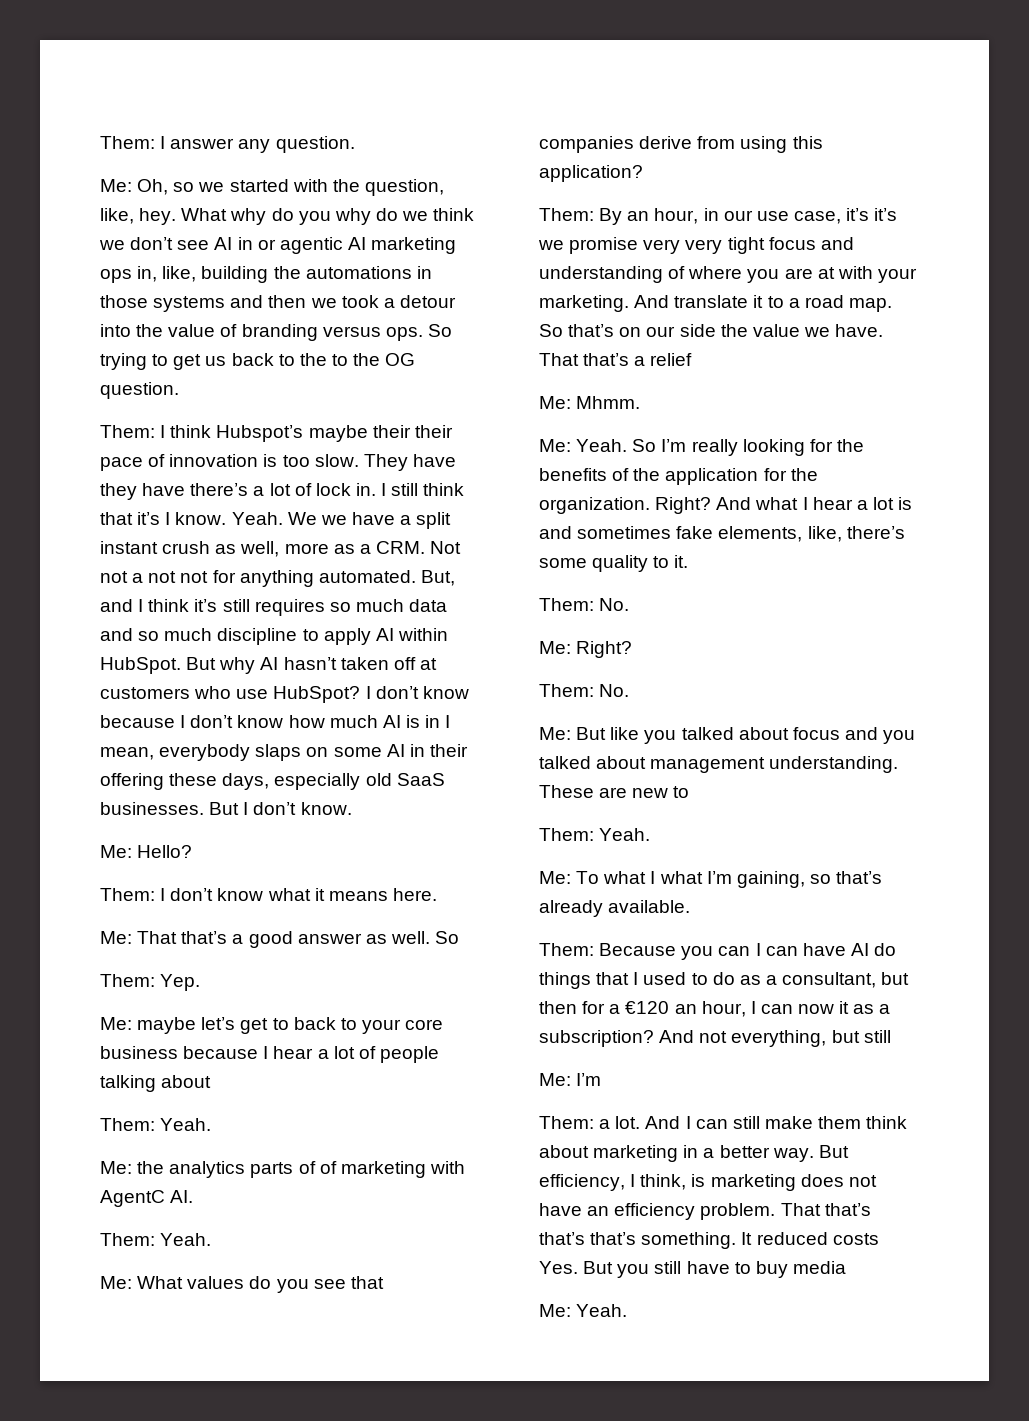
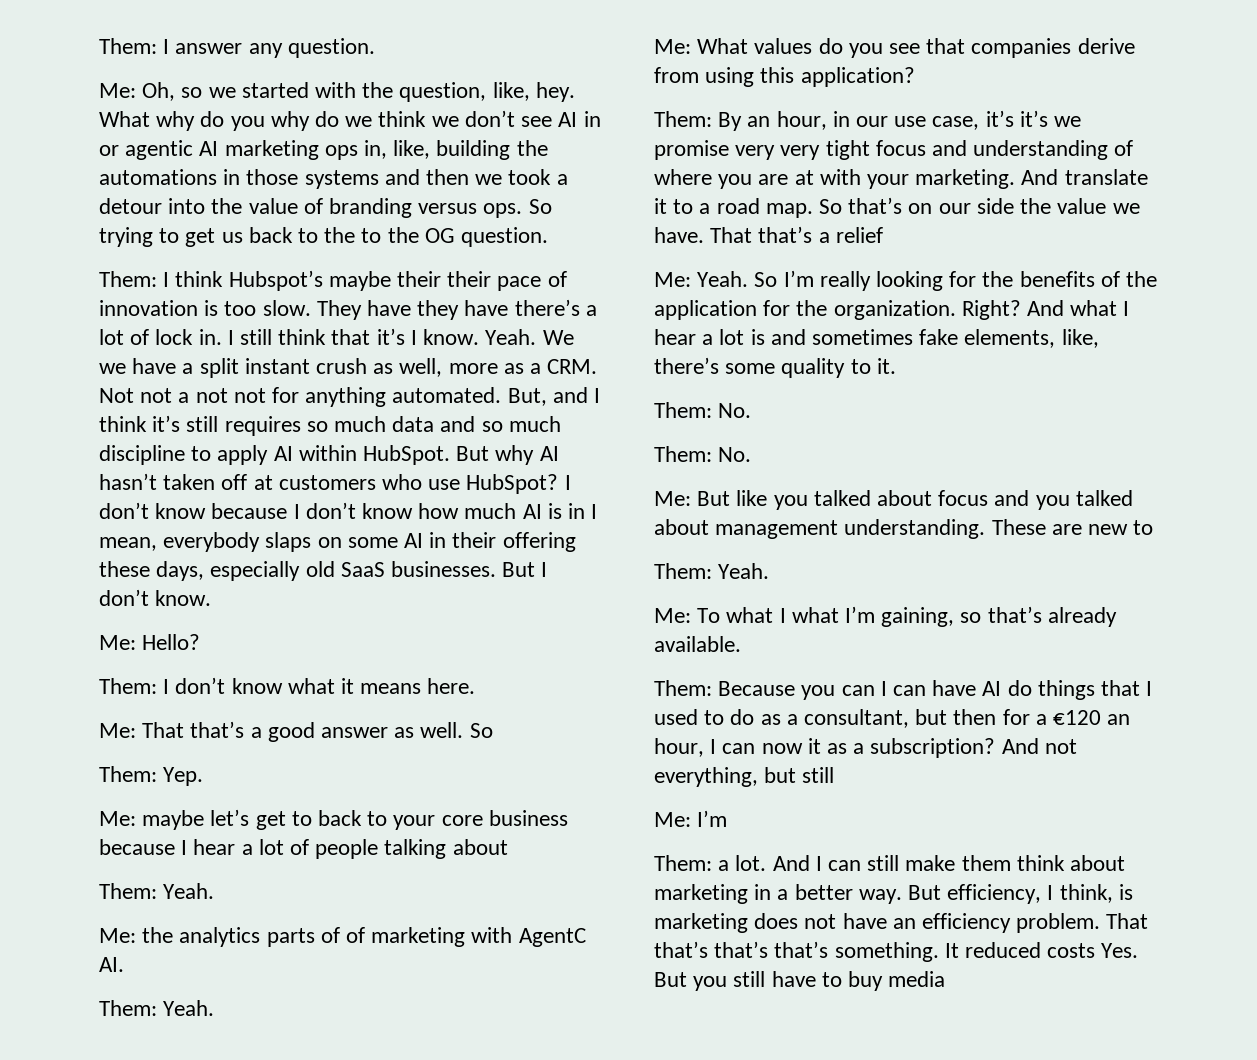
- Me: Mhmm.
- Me: Right?
  It reduced costs Yes. But you still have to buy media
- Me: Yeah.

